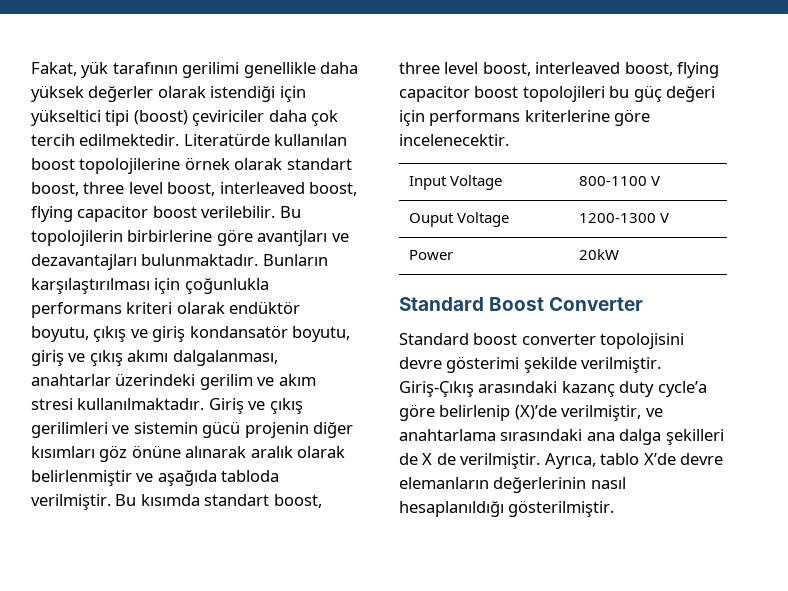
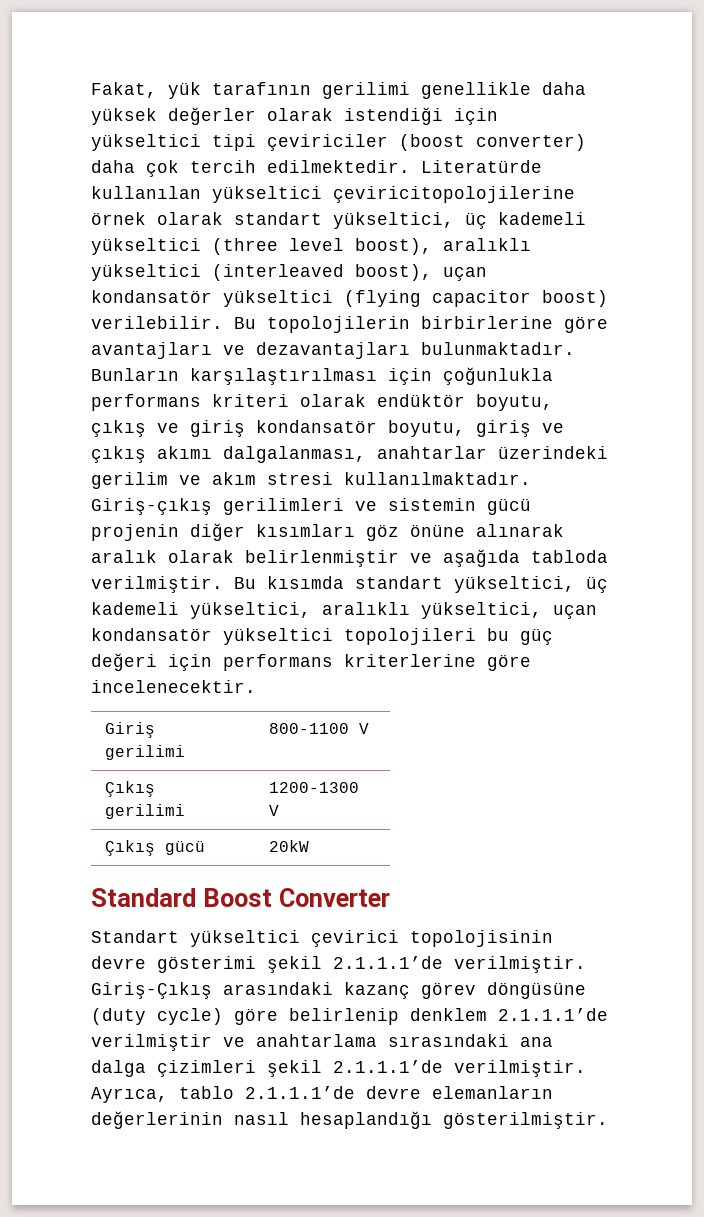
- Fakat, yük tarafının gerilimi genellikle daha yüksek değerler olarak istendiği için yükseltici tipi (boost) çeviriciler daha çok tercih edilmektedir.
+ Fakat, yük tarafının gerilimi genellikle daha yüksek değerler olarak istendiği için yükseltici tipi çeviriciler (boost converter) daha çok tercih edilmektedir.
- Literatürde kullanılan boost topolojilerine örnek olarak standart boost, three level boost, interleaved boost, flying capacitor boost verilebilir.
+ Literatürde kullanılan yükseltici çeviricitopolojilerine örnek olarak standart yükseltici, üç kademeli yükseltici (three level boost), aralıklı yükseltici (interleaved boost), uçan kondansatör yükseltici (flying capacitor boost) verilebilir.
- Bu topolojilerin birbirlerine göre avantjları ve dezavantajları bulunmaktadır.
+ Bu topolojilerin birbirlerine göre avantajları ve dezavantajları bulunmaktadır.
- Giriş ve çıkış gerilimleri ve sistemin gücü projenin diğer kısımları göz önüne alınarak aralık olarak belirlenmiştir ve aşağıda tabloda verilmiştir.
+ Giriş-çıkış gerilimleri ve sistemin gücü projenin diğer kısımları göz önüne alınarak aralık olarak belirlenmiştir ve aşağıda tabloda verilmiştir.
- Bu kısımda standart boost, three level boost, interleaved boost, flying capacitor boost topolojileri bu güç değeri için performans kriterlerine göre incelenecektir.
+ Bu kısımda standart yükseltici, üç kademeli yükseltici, aralıklı yükseltici, uçan kondansatör yükseltici topolojileri bu güç değeri için performans kriterlerine göre incelenecektir.
- Input Voltage | 800-1100 V
+ Giriş gerilimi | 800-1100 V
- Ouput Voltage | 1200-1300 V
+ Çıkış gerilimi | 1200-1300 V
- Power | 20kW
+ Çıkış gücü | 20kW
- Standard boost converter topolojisini devre gösterimi şekilde verilmiştir. Giriş-Çıkış arasındaki kazanç duty cycle’a göre belirlenip (X)’de verilmiştir, ve anahtarlama sırasındaki ana dalga şekilleri de X de verilmiştir.
+ Standart yükseltici çevirici topolojisinin devre gösterimi şekil 2.1.1.1’de verilmiştir. Giriş-Çıkış arasındaki kazanç görev döngüsüne (duty cycle) göre belirlenip denklem 2.1.1.1’de verilmiştir ve anahtarlama sırasındaki ana dalga çizimleri şekil 2.1.1.1’de verilmiştir.
- Ayrıca, tablo X’de devre elemanların değerlerinin nasıl hesaplanıldığı gösterilmiştir.
+ Ayrıca, tablo 2.1.1.1’de devre elemanların değerlerinin nasıl hesaplandığı gösterilmiştir.

